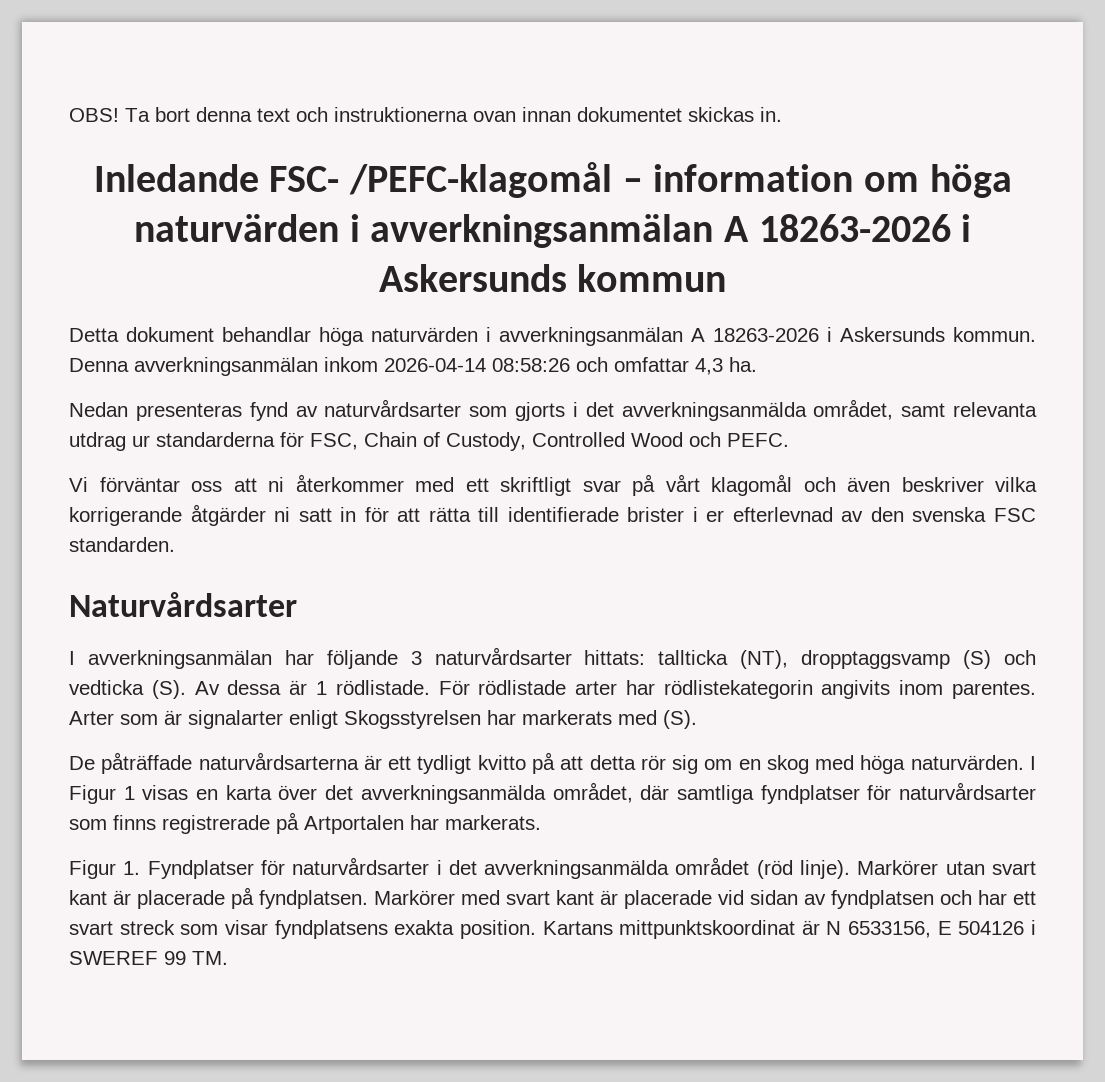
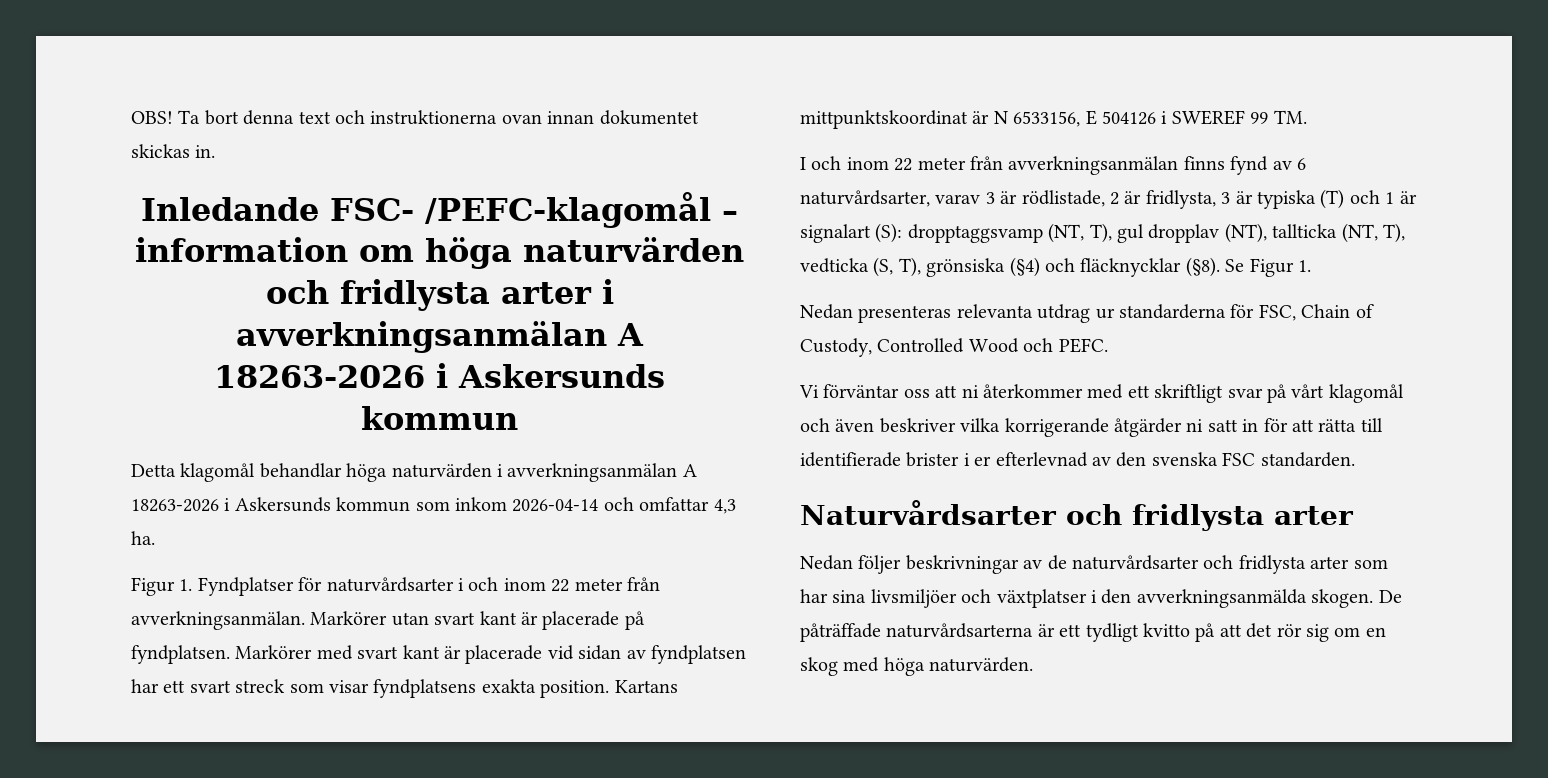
- Inledande FSC- /PEFC-klagomål – information om höga naturvärden i avverkningsanmälan A 18263-2026 i Askersunds kommun
+ Inledande FSC- /PEFC-klagomål – information om höga naturvärden och fridlysta arter i avverkningsanmälan A 18263-2026 i Askersunds kommun
- Detta dokument behandlar höga naturvärden i avverkningsanmälan A 18263-2026 i Askersunds kommun. Denna avverkningsanmälan inkom 2026-04-14 08:58:26 och omfattar 4,3 ha.
+ Detta klagomål behandlar höga naturvärden i avverkningsanmälan A 18263-2026 i Askersunds kommun som inkom 2026-04-14 och omfattar 4,3 ha.
- Nedan presenteras fynd av naturvårdsarter som gjorts i det avverkningsanmälda området, samt relevanta utdrag ur standarderna för FSC, Chain of Custody, Controlled Wood och PEFC.
+ Figur 1. Fyndplatser för naturvårdsarter i och inom 22 meter från avverkningsanmälan. Markörer utan svart kant är placerade på fyndplatsen. Markörer med svart kant är placerade vid sidan av fyndplatsen har ett svart streck som visar fyndplatsens exakta position. Kartans mittpunktskoordinat är N 6533156, E 504126 i SWEREF 99 TM.
+ I och inom 22 meter från avverkningsanmälan finns fynd av 6 naturvårdsarter, varav 3 är rödlistade, 2 är fridlysta, 3 är typiska (T) och 1 är signalart (S): dropptaggsvamp (NT, T), gul dropplav (NT), tallticka (NT, T), vedticka (S, T), grönsiska (§4) och fläcknycklar (§8). Se Figur 1.
+ Nedan presenteras relevanta utdrag ur standarderna för FSC, Chain of Custody, Controlled Wood och PEFC.
- Naturvårdsarter
- I avverkningsanmälan har följande 3 naturvårdsarter hittats: tallticka (NT), dropptaggsvamp (S) och vedticka (S). Av dessa är 1 rödlistade. För rödlistade arter har rödlistekategorin angivits inom parentes. Arter som är signalarter enligt Skogsstyrelsen har markerats med (S).
- De påträffade naturvårdsarterna är ett tydligt kvitto på att detta rör sig om en skog med höga naturvärden. I Figur 1 visas en karta över det avverkningsanmälda området, där samtliga fyndplatser för naturvårdsarter som finns registrerade på Artportalen har markerats.
- Figur 1. Fyndplatser för naturvårdsarter i det avverkningsanmälda området (röd linje). Markörer utan svart kant är placerade på fyndplatsen. Markörer med svart kant är placerade vid sidan av fyndplatsen och har ett svart streck som visar fyndplatsens exakta position. Kartans mittpunktskoordinat är N 6533156, E 504126 i SWEREF 99 TM.
+ Naturvårdsarter och fridlysta arter
+ Nedan följer beskrivningar av de naturvårdsarter och fridlysta arter som har sina livsmiljöer och växtplatser i den avverkningsanmälda skogen. De påträffade naturvårdsarterna är ett tydligt kvitto på att det rör sig om en skog med höga naturvärden.

